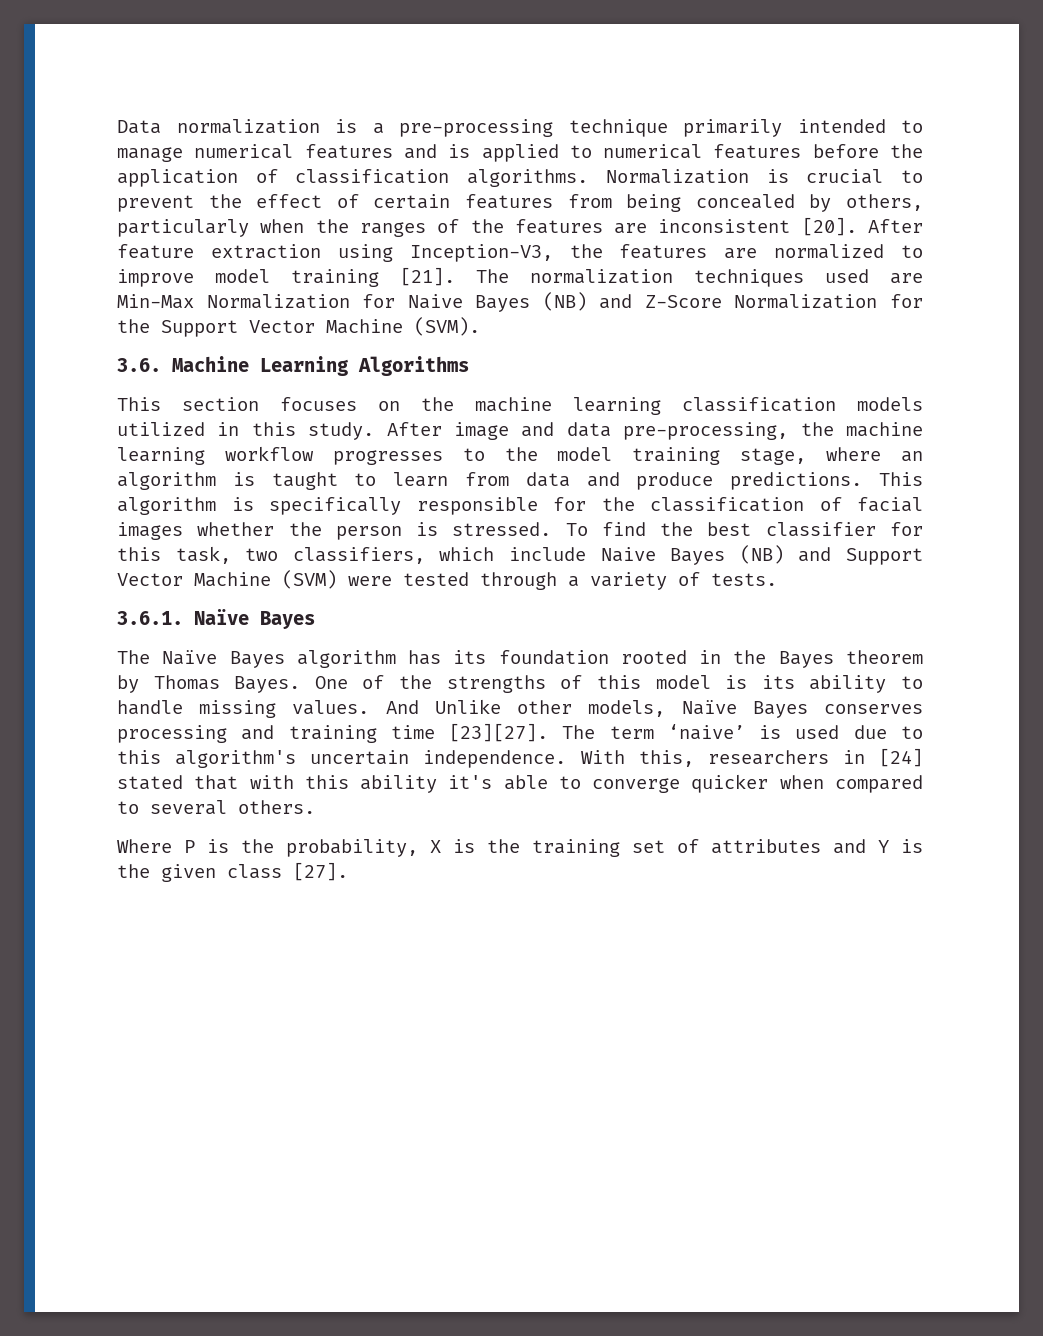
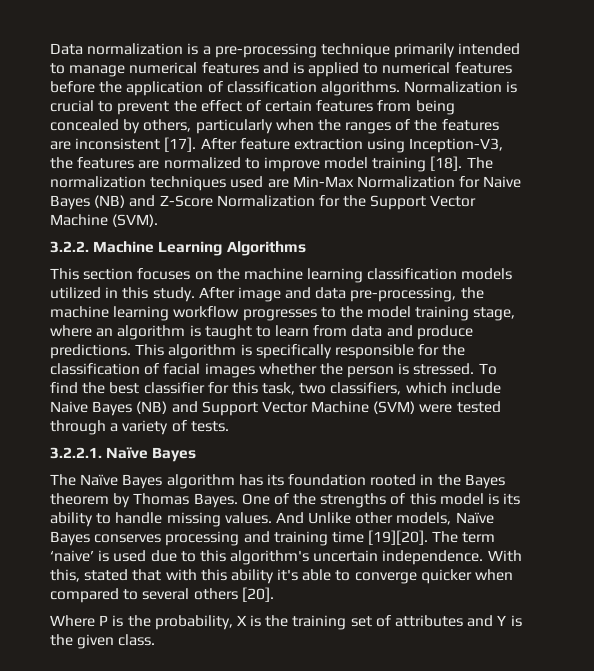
- Normalization is crucial to prevent the effect of certain features from being concealed by others, particularly when the ranges of the features are inconsistent [20].
+ Normalization is crucial to prevent the effect of certain features from being concealed by others, particularly when the ranges of the features are inconsistent [17].
- After feature extraction using Inception-V3, the features are normalized to improve model training [21].
+ After feature extraction using Inception-V3, the features are normalized to improve model training [18].
- 3.6. Machine Learning Algorithms
+ 3.2.2. Machine Learning Algorithms
- 3.6.1. Naïve Bayes
+ 3.2.2.1. Naïve Bayes
- And Unlike other models, Naïve Bayes conserves processing and training time [23][27].
+ And Unlike other models, Naïve Bayes conserves processing and training time [19][20].
- With this, researchers in [24] stated that with this ability it's able to converge quicker when compared to several others.
+ With this, stated that with this ability it's able to converge quicker when compared to several others [20].
- Where P is the probability, X is the training set of attributes and Y is the given class [27].
+ Where P is the probability, X is the training set of attributes and Y is the given class.

